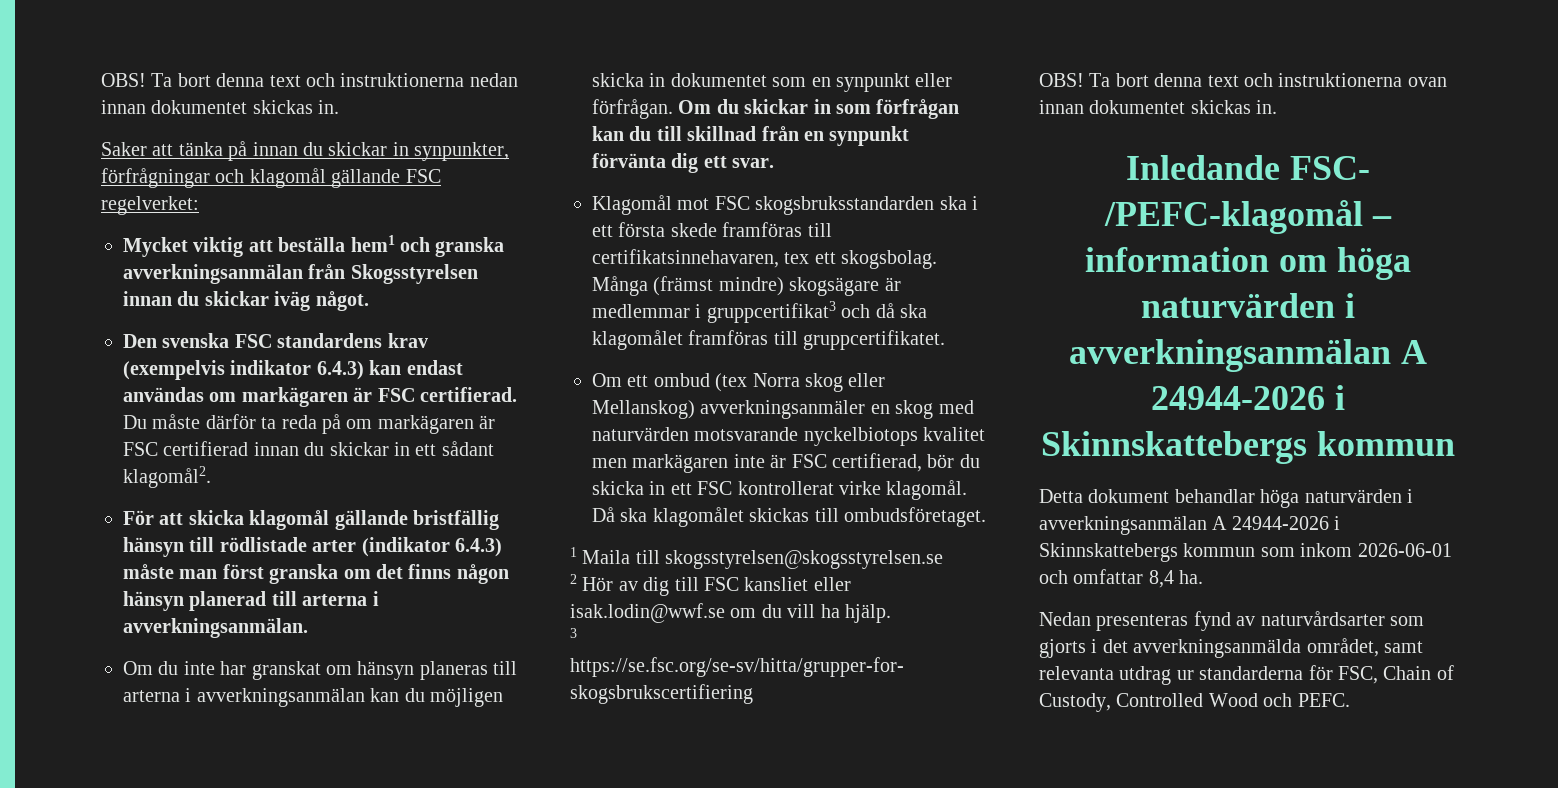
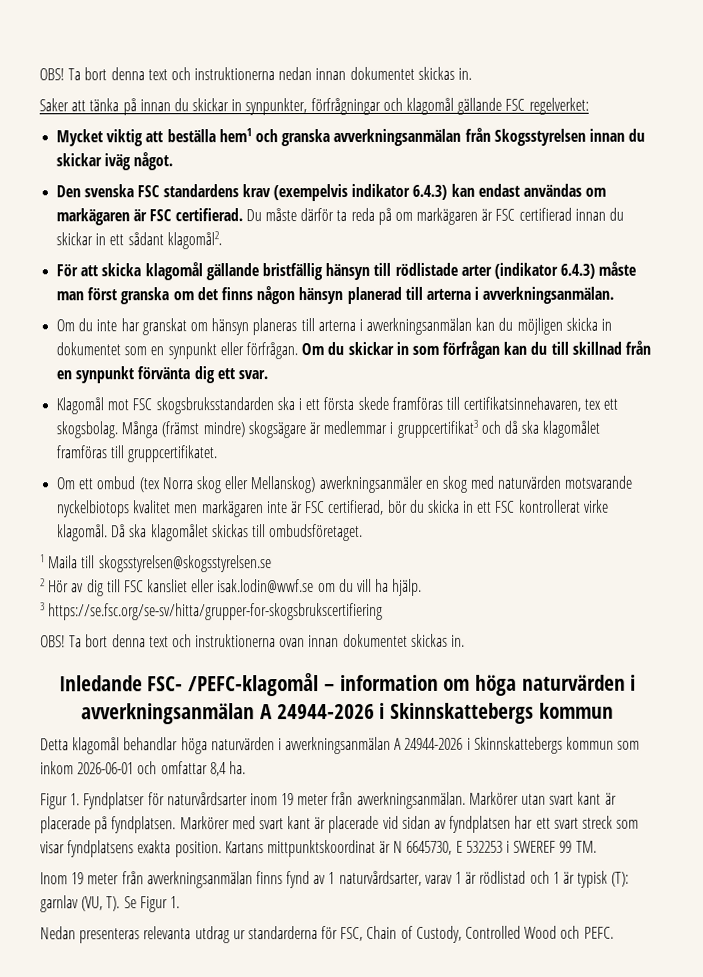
- Detta dokument behandlar höga naturvärden i avverkningsanmälan A 24944-2026 i Skinnskattebergs kommun som inkom 2026-06-01 och omfattar 8,4 ha.
+ Detta klagomål behandlar höga naturvärden i avverkningsanmälan A 24944-2026 i Skinnskattebergs kommun som inkom 2026-06-01 och omfattar 8,4 ha.
- Nedan presenteras fynd av naturvårdsarter som gjorts i det avverkningsanmälda området, samt relevanta utdrag ur standarderna för FSC, Chain of Custody, Controlled Wood och PEFC.
+ Figur 1. Fyndplatser för naturvårdsarter inom 19 meter från avverkningsanmälan. Markörer utan svart kant är placerade på fyndplatsen. Markörer med svart kant är placerade vid sidan av fyndplatsen har ett svart streck som visar fyndplatsens exakta position. Kartans mittpunktskoordinat är N 6645730, E 532253 i SWEREF 99 TM.
+ Inom 19 meter från avverkningsanmälan finns fynd av 1 naturvårdsarter, varav 1 är rödlistad och 1 är typisk (T): garnlav (VU, T). Se Figur 1.
+ Nedan presenteras relevanta utdrag ur standarderna för FSC, Chain of Custody, Controlled Wood och PEFC.

